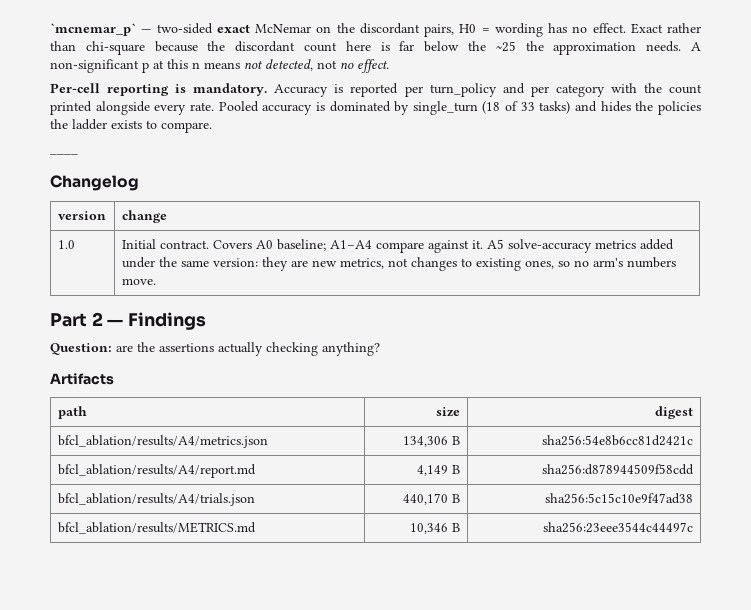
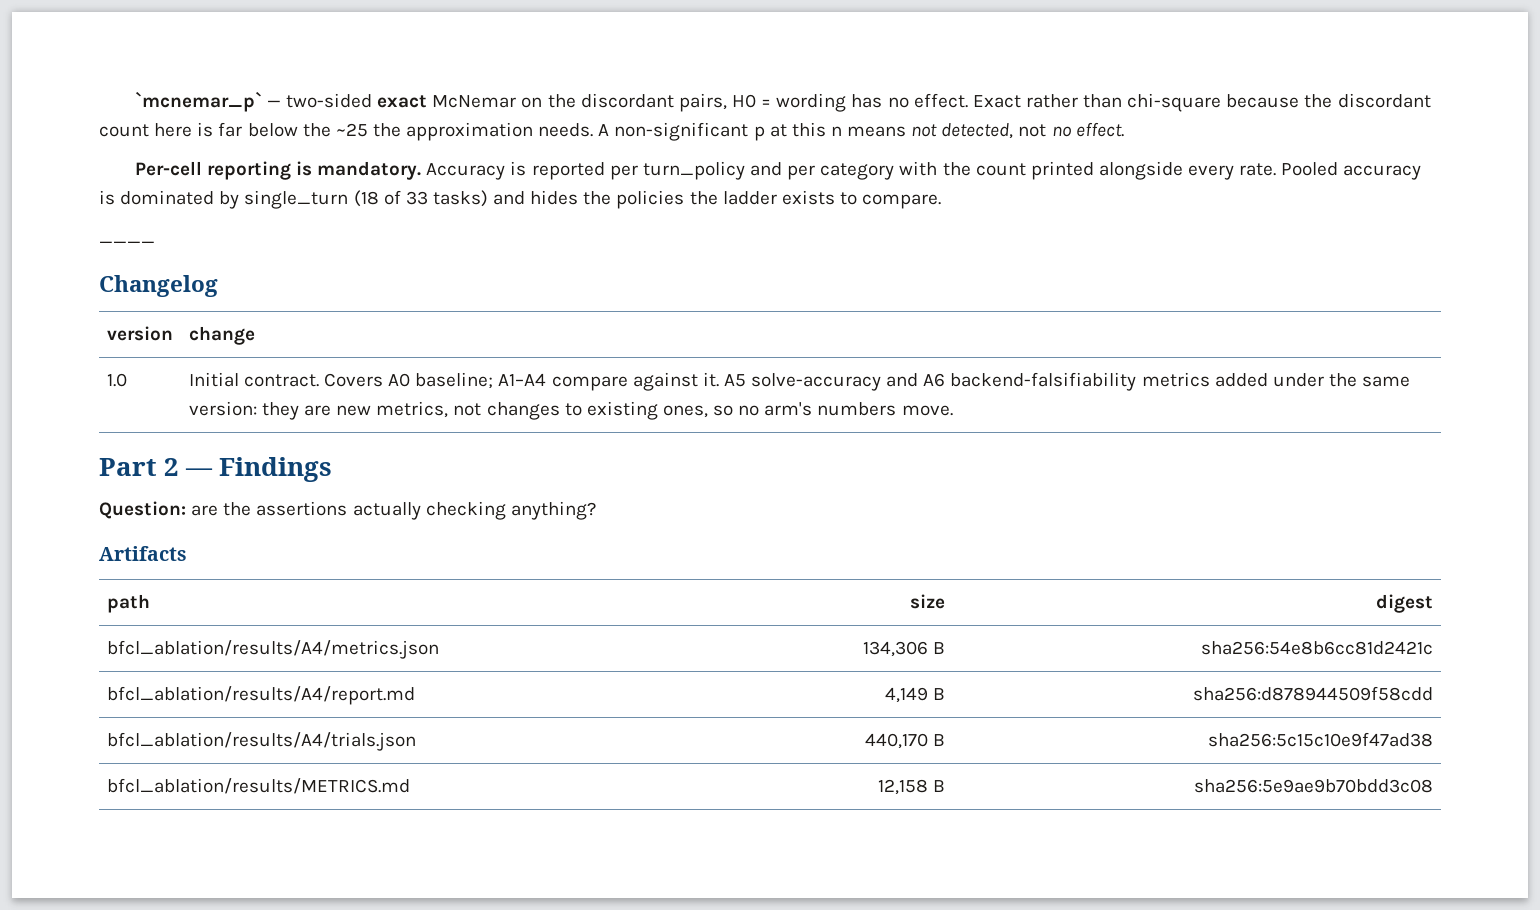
- 1.0 | Initial contract. Covers A0 baseline; A1–A4 compare against it. A5 solve-accuracy metrics added under the same version: they are new metrics, not changes to existing ones, so no arm's numbers move.
+ 1.0 | Initial contract. Covers A0 baseline; A1–A4 compare against it. A5 solve-accuracy and A6 backend-falsifiability metrics added under the same version: they are new metrics, not changes to existing ones, so no arm's numbers move.
- bfcl_ablation/results/METRICS.md | 10,346 B | sha256:23eee3544c44497c
+ bfcl_ablation/results/METRICS.md | 12,158 B | sha256:5e9ae9b70bdd3c08

